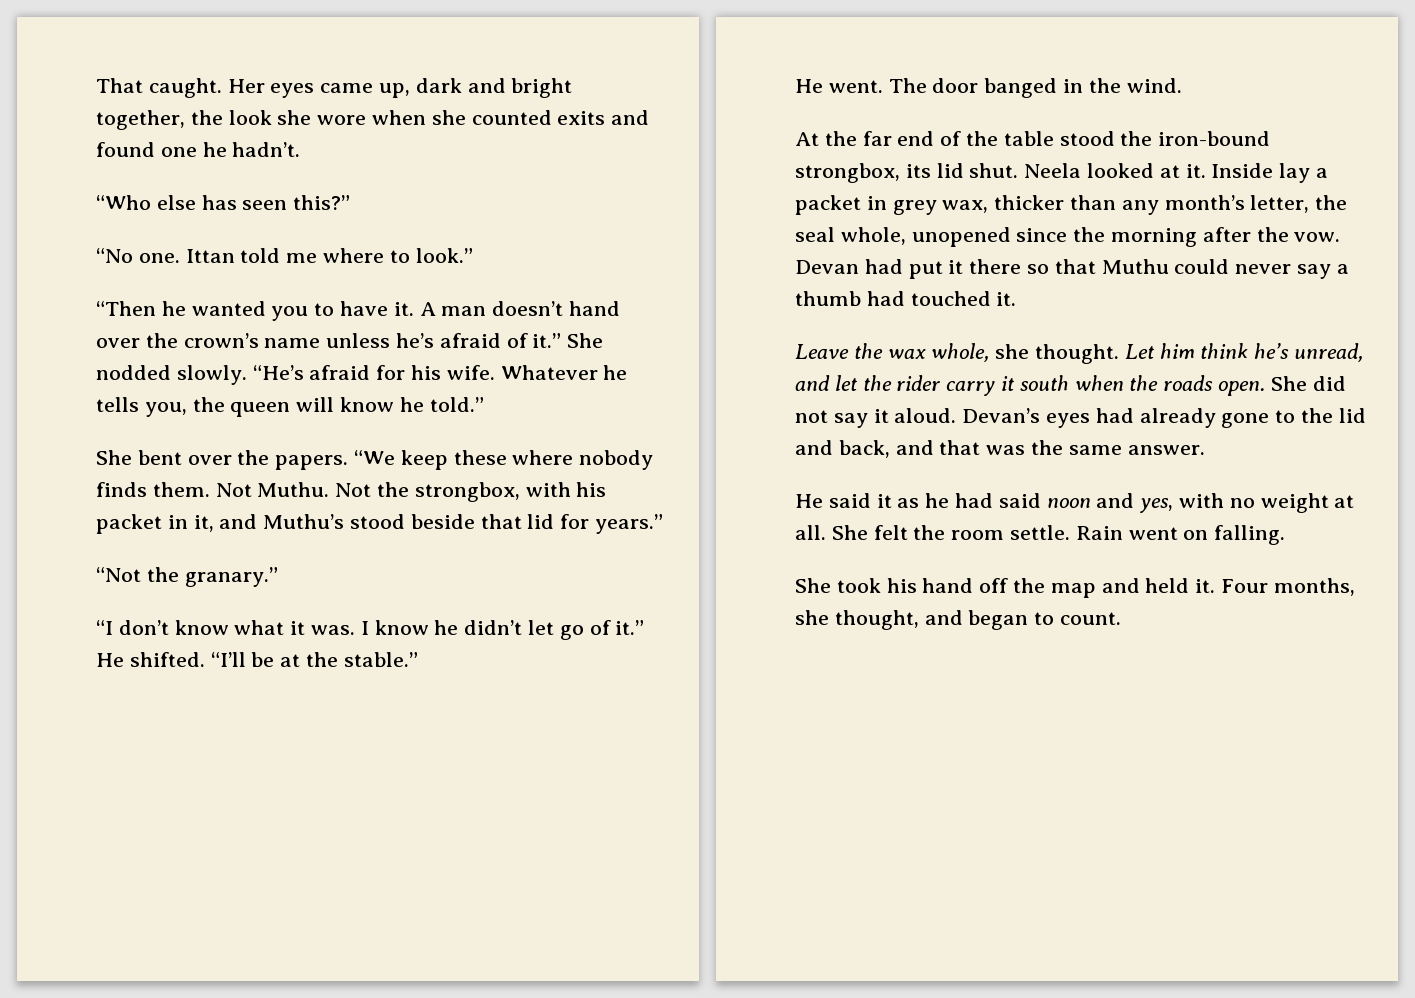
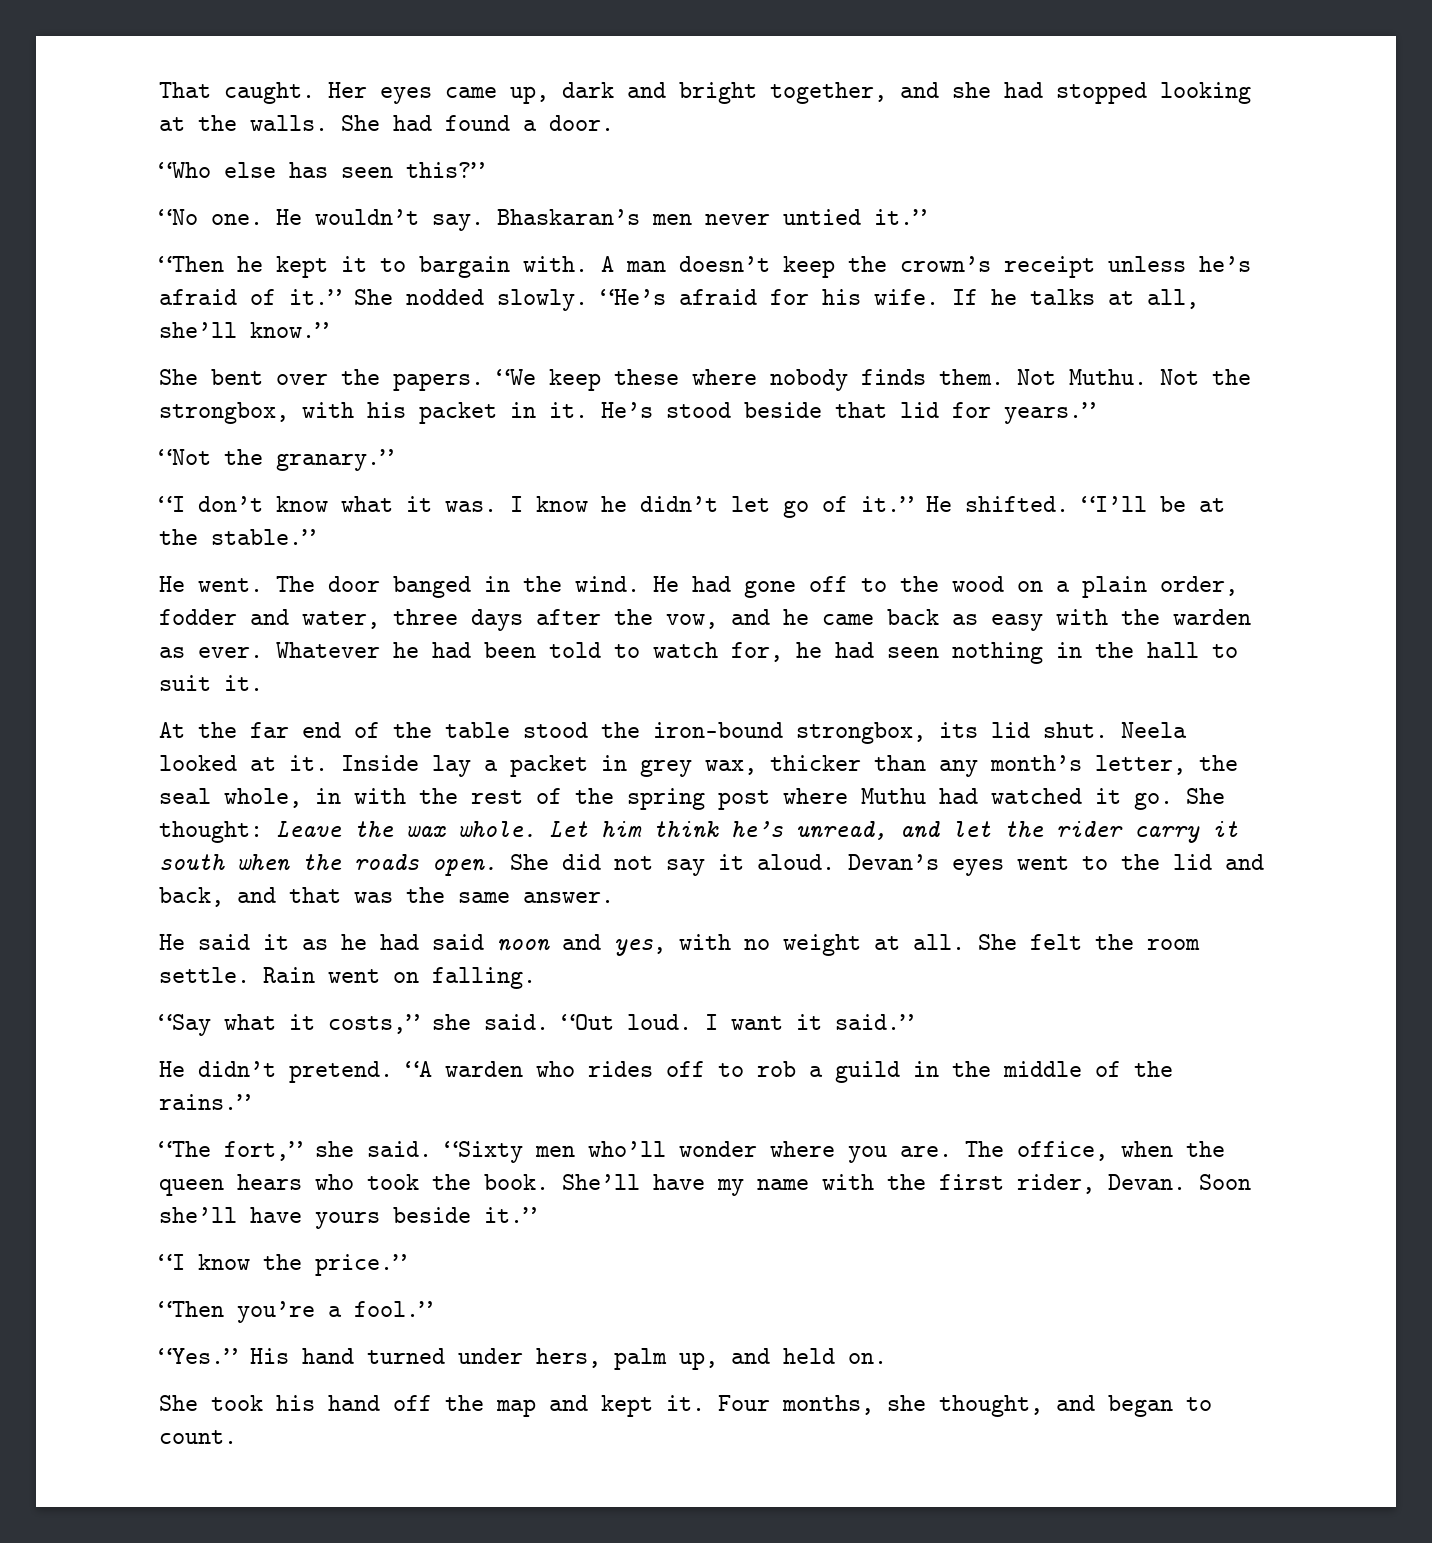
- Her eyes came up, dark and bright together, the look she wore when she counted exits and found one he hadn’t.
+ Her eyes came up, dark and bright together, and she had stopped looking at the walls. She had found a door.
- Ittan told me where to look.”
- “Then he wanted you to have it.
+ He wouldn’t say. Bhaskaran’s men never untied it.”
+ “Then he kept it to bargain with.
- A man doesn’t hand over the crown’s name unless he’s afraid of it.”
+ A man doesn’t keep the crown’s receipt unless he’s afraid of it.”
- Whatever he tells you, the queen will know he told.”
+ If he talks at all, she’ll know.”
- Not the strongbox, with his packet in it, and Muthu’s stood beside that lid for years.”
+ Not the strongbox, with his packet in it. He’s stood beside that lid for years.”
+ He had gone off to the wood on a plain order, fodder and water, three days after the vow, and he came back as easy with the warden as ever. Whatever he had been told to watch for, he had seen nothing in the hall to suit it.
- Inside lay a packet in grey wax, thicker than any month’s letter, the seal whole, unopened since the morning after the vow. Devan had put it there so that Muthu could never say a thumb had touched it.
- Leave the wax whole, she thought.
+ Inside lay a packet in grey wax, thicker than any month’s letter, the seal whole, in with the rest of the spring post where Muthu had watched it go. She thought: Leave the wax whole.
- Devan’s eyes had already gone to the lid and back, and that was the same answer.
+ Devan’s eyes went to the lid and back, and that was the same answer.
+ “Say what it costs,” she said. “Out loud. I want it said.”
+ He didn’t pretend. “A warden who rides off to rob a guild in the middle of the rains.”
+ “The fort,” she said. “Sixty men who’ll wonder where you are. The office, when the queen hears who took the book. She’ll have my name with the first rider, Devan. Soon she’ll have yours beside it.”
+ “I know the price.”
+ “Then you’re a fool.”
+ “Yes.” His hand turned under hers, palm up, and held on.
- She took his hand off the map and held it.
+ She took his hand off the map and kept it.

